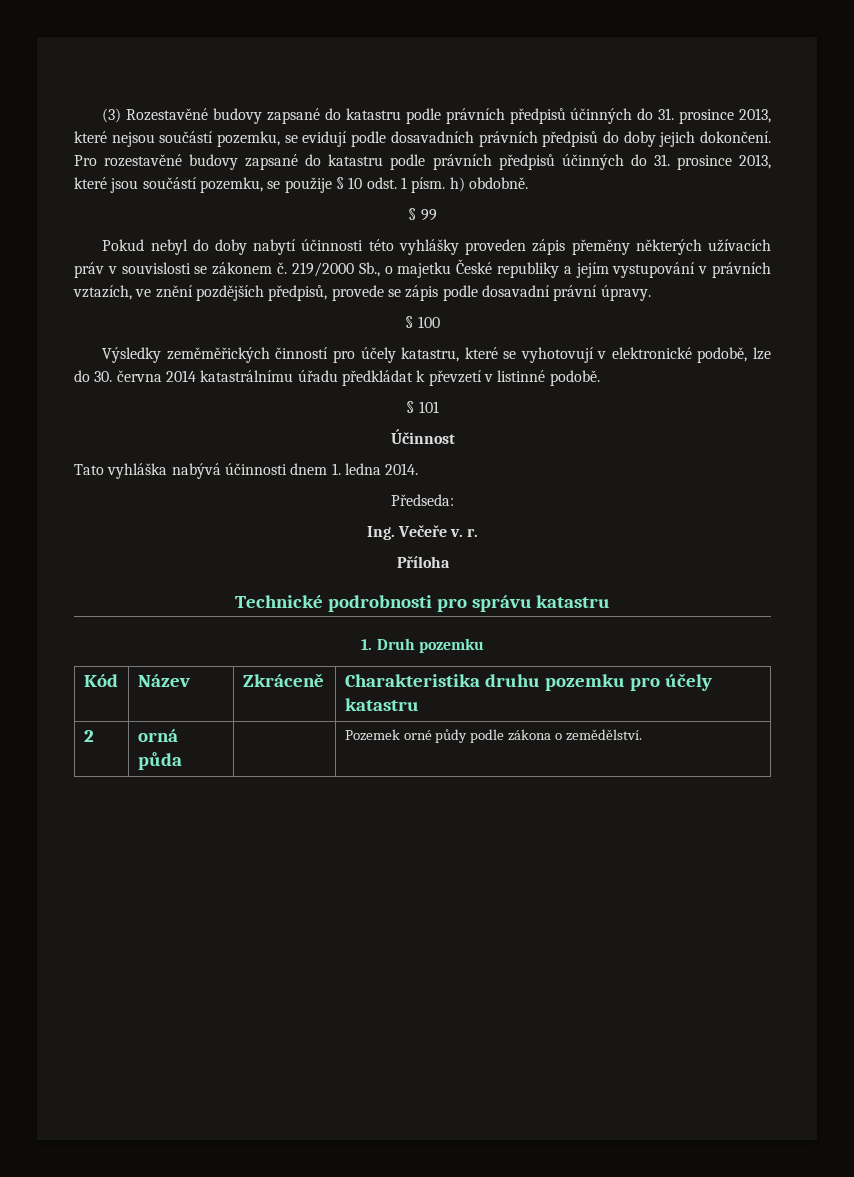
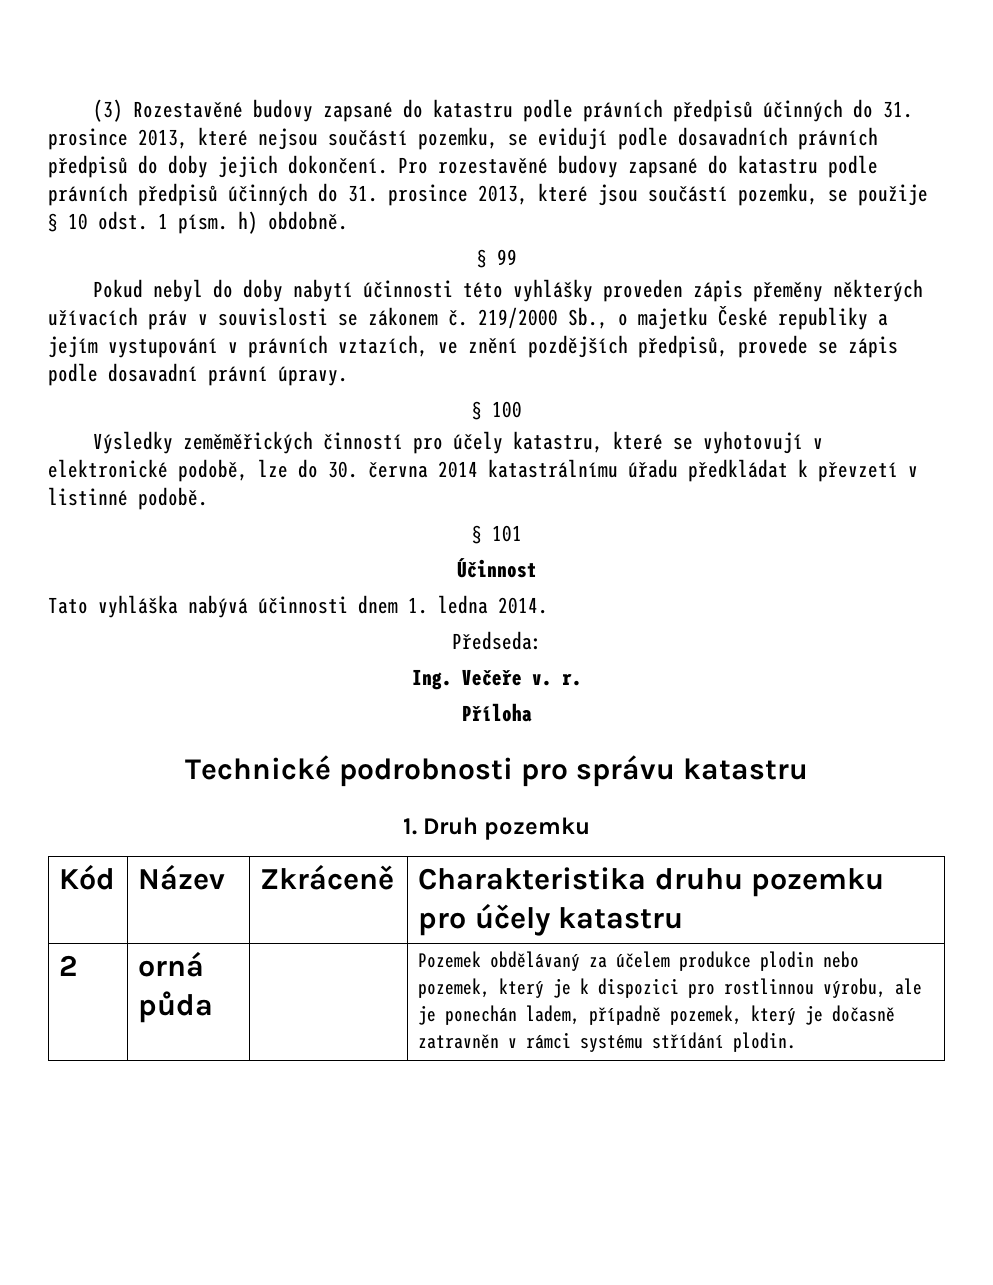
- 2 | orná půda | | Pozemek orné půdy podle zákona o zemědělství.
+ 2 | orná půda | | Pozemek obdělávaný za účelem produkce plodin nebo pozemek, který je k dispozici pro rostlinnou výrobu, ale je ponechán ladem, případně pozemek, který je dočasně zatravněn v rámci systému střídání plodin.

